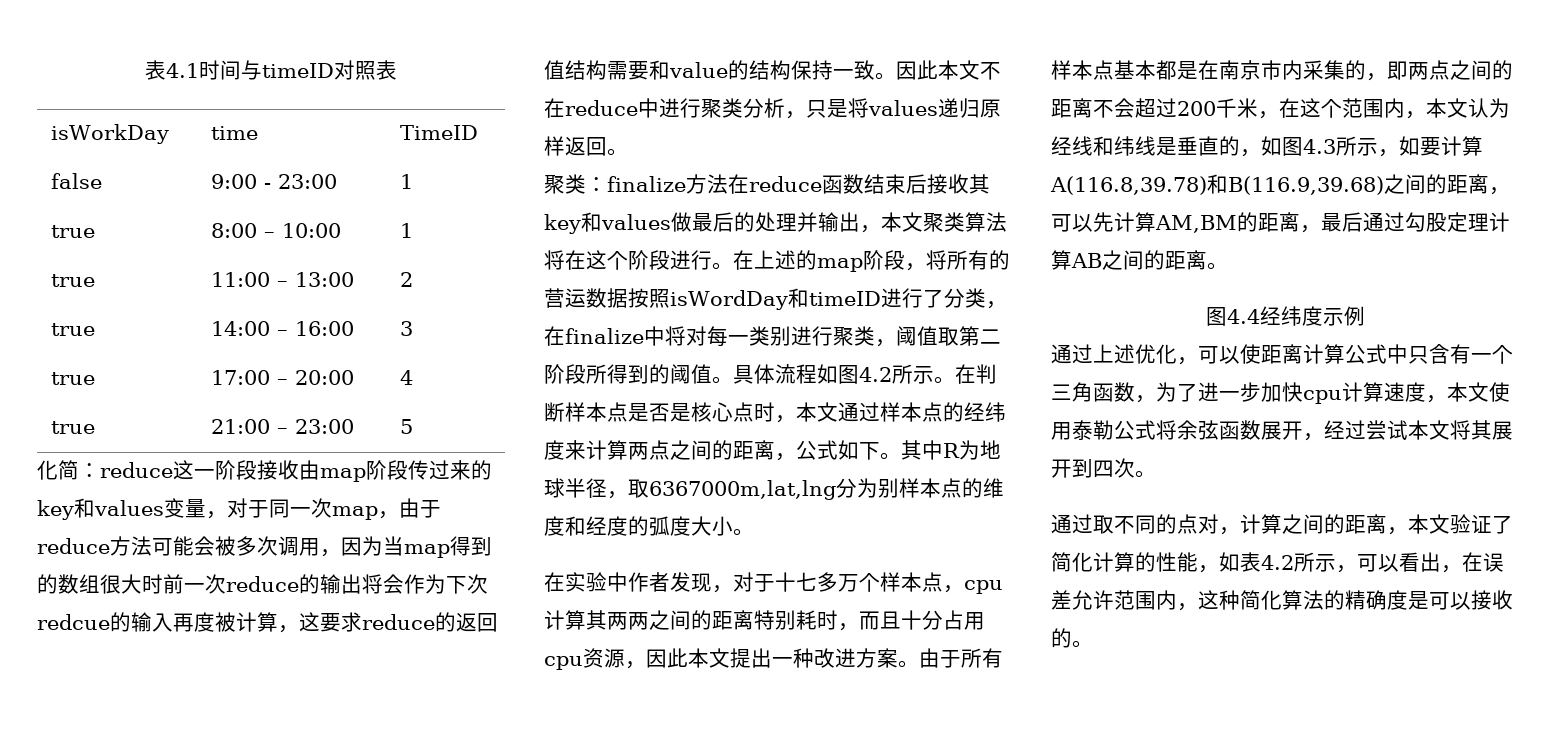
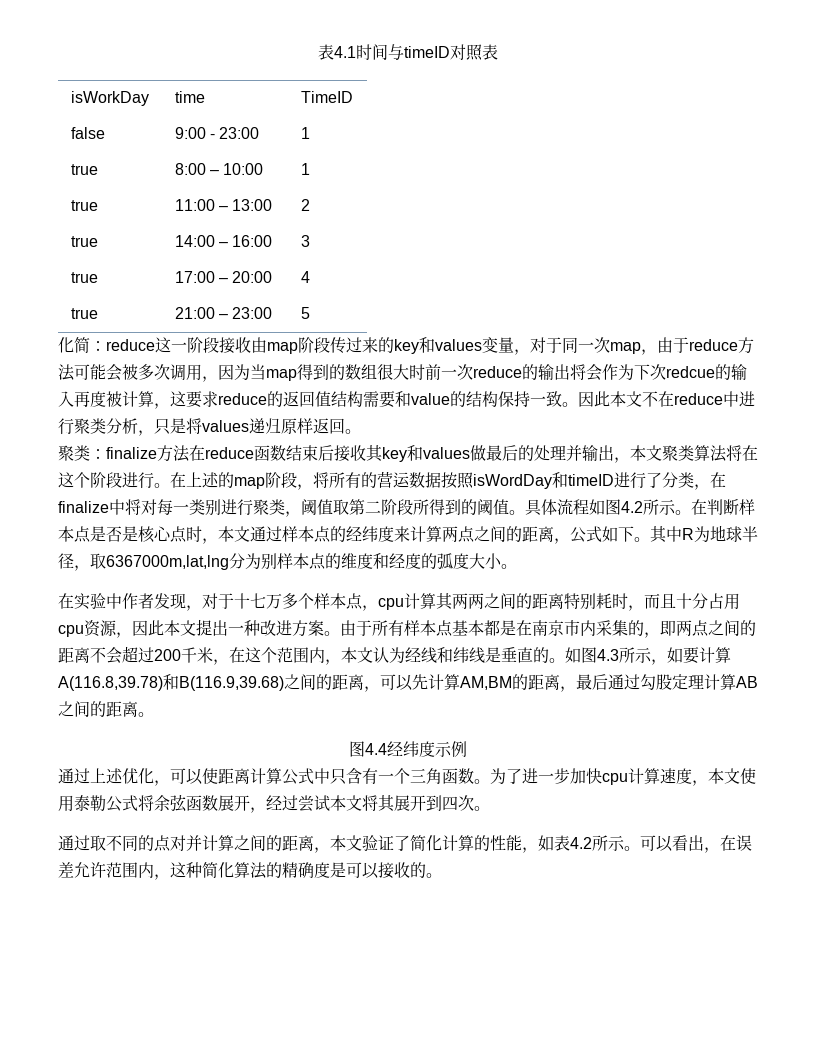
- 在实验中作者发现，对于十七多万个样本点，cpu计算其两两之间的距离特别耗时，而且十分占用cpu资源，因此本文提出一种改进方案。
+ 在实验中作者发现，对于十七万多个样本点，cpu计算其两两之间的距离特别耗时，而且十分占用cpu资源，因此本文提出一种改进方案。
- 由于所有样本点基本都是在南京市内采集的，即两点之间的距离不会超过200千米，在这个范围内，本文认为经线和纬线是垂直的，如图4.3所示，如要计算A(116.8,39.78)和B(116.9,39.68)之间的距离，可以先计算AM,BM的距离，最后通过勾股定理计算AB之间的距离。
+ 由于所有样本点基本都是在南京市内采集的，即两点之间的距离不会超过200千米，在这个范围内，本文认为经线和纬线是垂直的。如图4.3所示，如要计算A(116.8,39.78)和B(116.9,39.68)之间的距离，可以先计算AM,BM的距离，最后通过勾股定理计算AB之间的距离。
- 通过上述优化，可以使距离计算公式中只含有一个三角函数，为了进一步加快cpu计算速度，本文使用泰勒公式将余弦函数展开，经过尝试本文将其展开到四次。
+ 通过上述优化，可以使距离计算公式中只含有一个三角函数。为了进一步加快cpu计算速度，本文使用泰勒公式将余弦函数展开，经过尝试本文将其展开到四次。
- 通过取不同的点对，计算之间的距离，本文验证了简化计算的性能，如表4.2所示，可以看出，在误差允许范围内，这种简化算法的精确度是可以接收的。
+ 通过取不同的点对并计算之间的距离，本文验证了简化计算的性能，如表4.2所示。可以看出，在误差允许范围内，这种简化算法的精确度是可以接收的。

